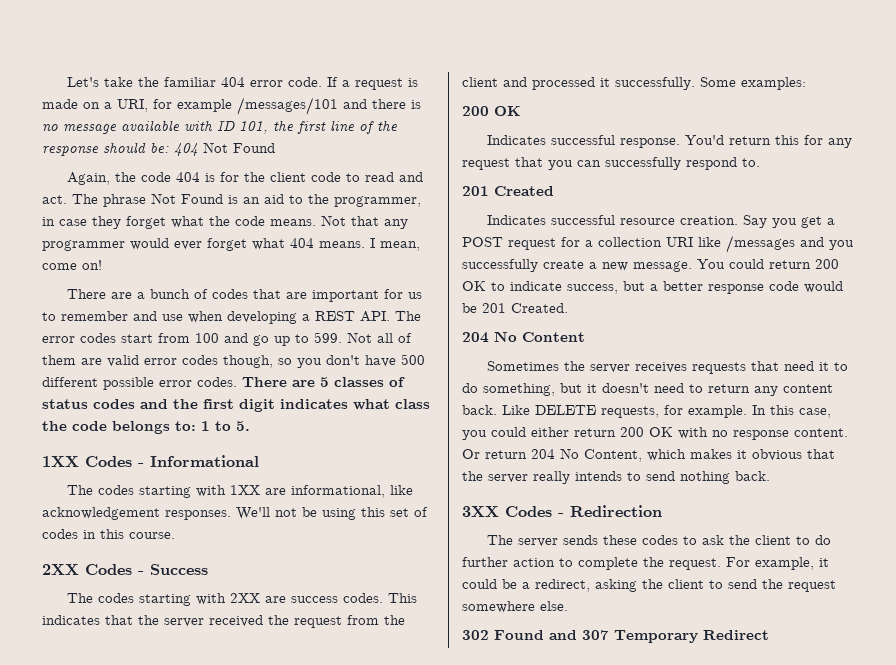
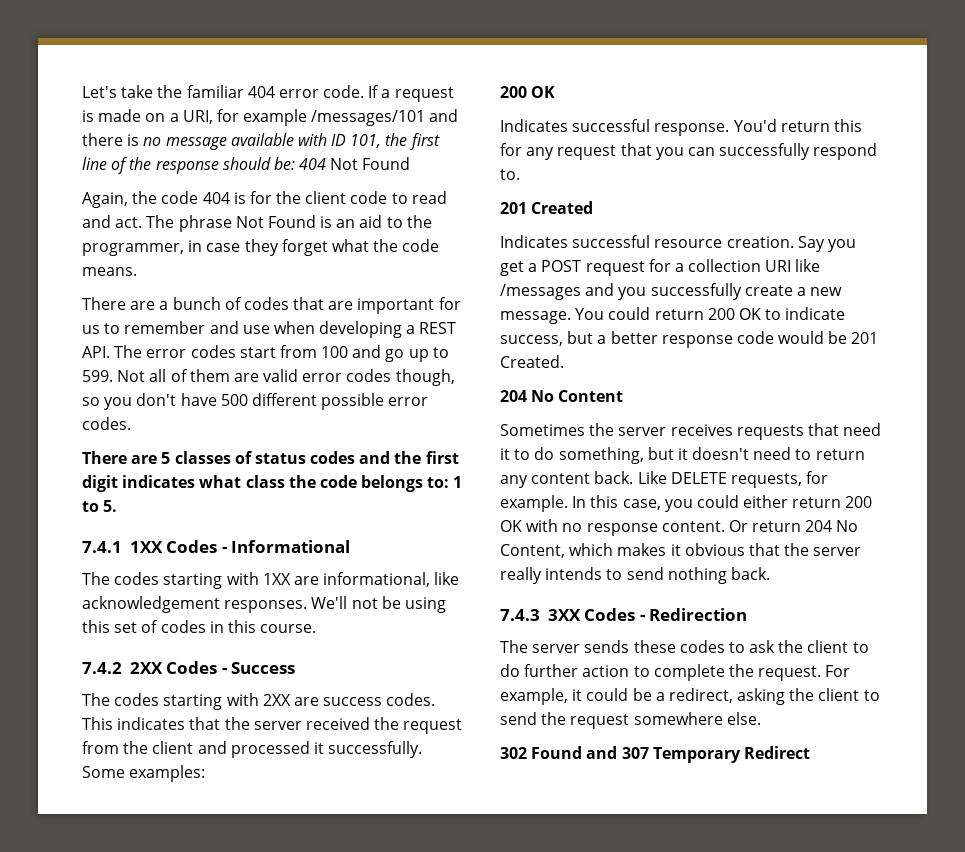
- Not that any programmer would ever forget what 404 means. I mean, come on!
- There are a bunch of codes that are important for us to remember and use when developing a REST API. The error codes start from 100 and go up to 599. Not all of them are valid error codes though, so you don't have 500 different possible error codes. There are 5 classes of status codes and the first digit indicates what class the code belongs to:
+ There are a bunch of codes that are important for us to remember and use when developing a REST API. The error codes start from 100 and go up to 599. Not all of them are valid error codes though, so you don't have 500 different possible error codes.
+ There are 5 classes of status codes and the first digit indicates what class the code belongs to:
- 1XX Codes - Informational
+ 7.4.1 1XX Codes - Informational
- 2XX Codes - Success
+ 7.4.2 2XX Codes - Success
- 3XX Codes - Redirection
+ 7.4.3 3XX Codes - Redirection

